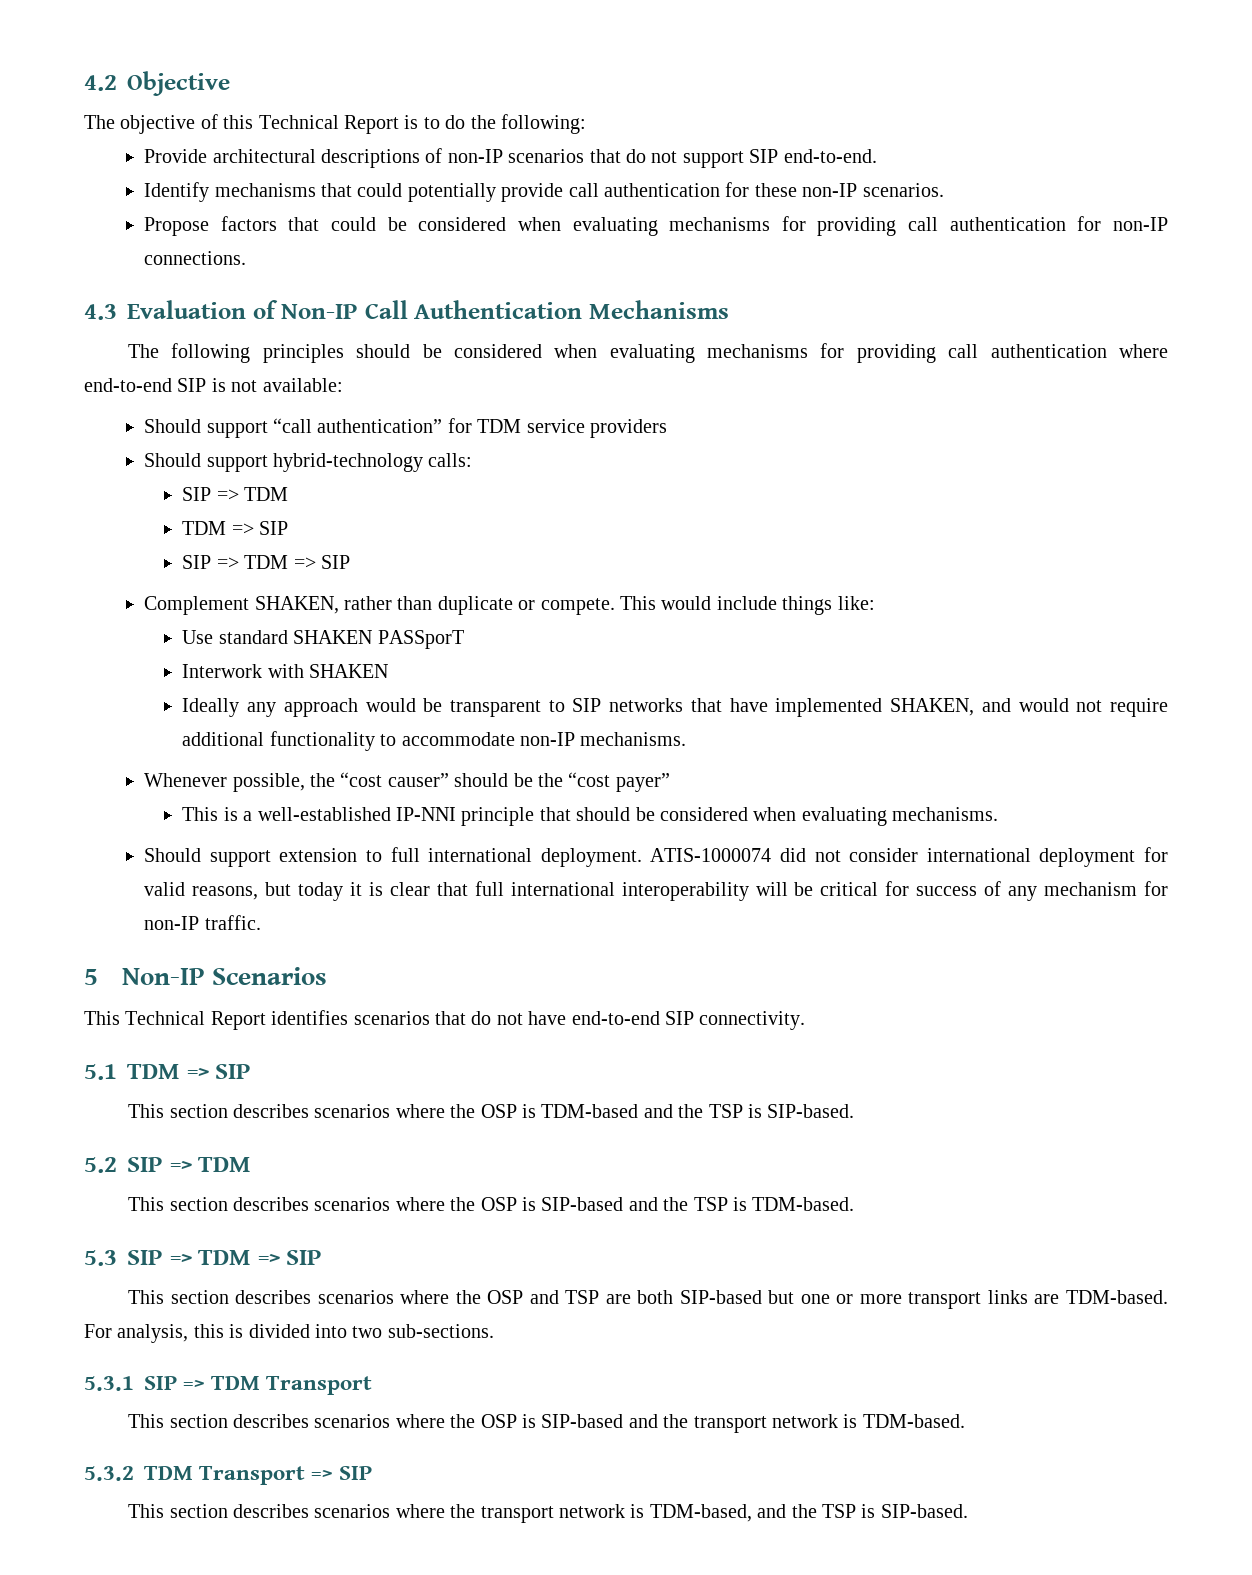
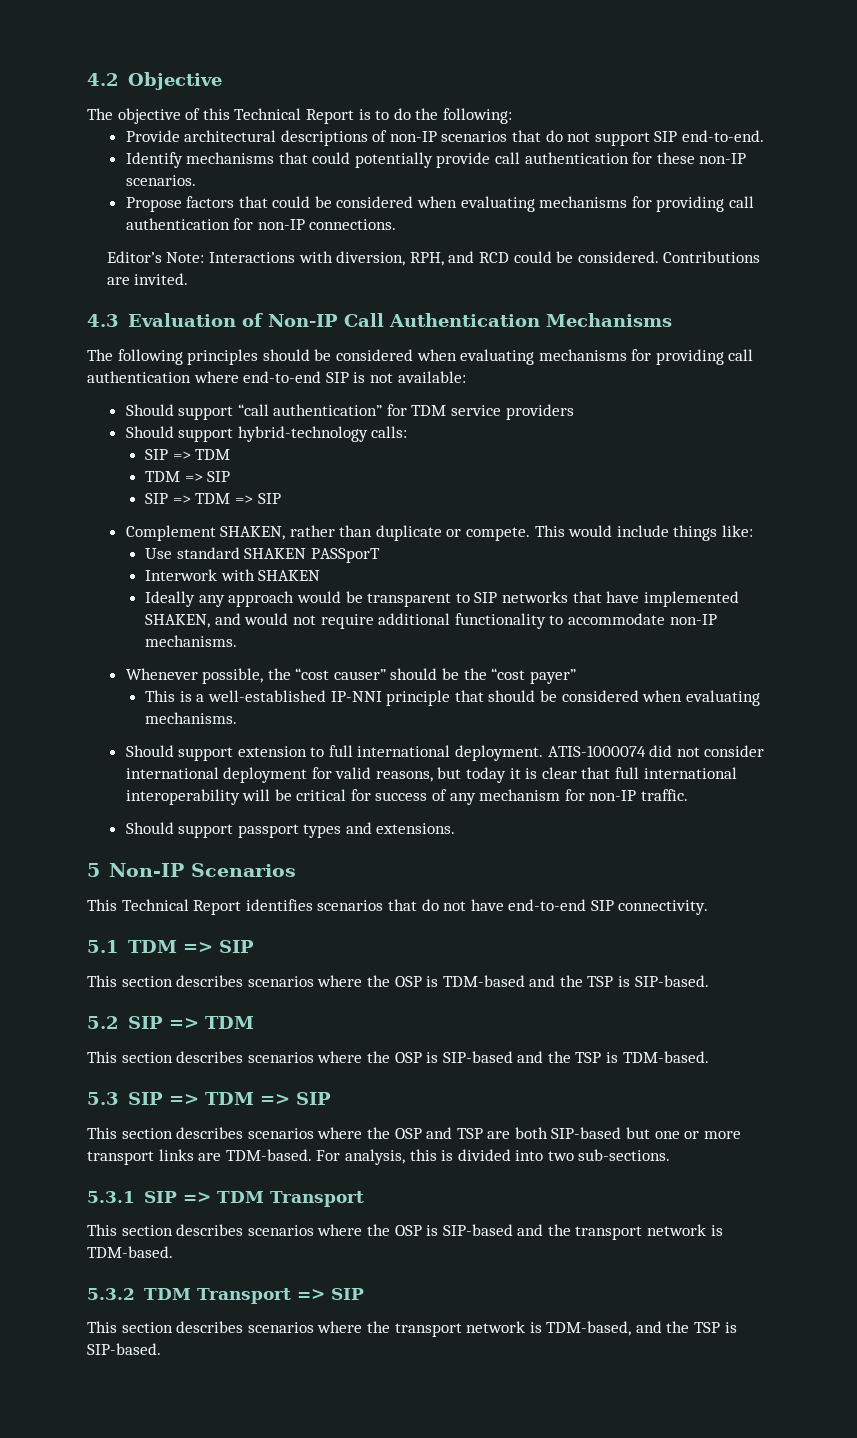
+ Editor’s Note: Interactions with diversion, RPH, and RCD could be considered. Contributions are invited.
+ Should support passport types and extensions.

